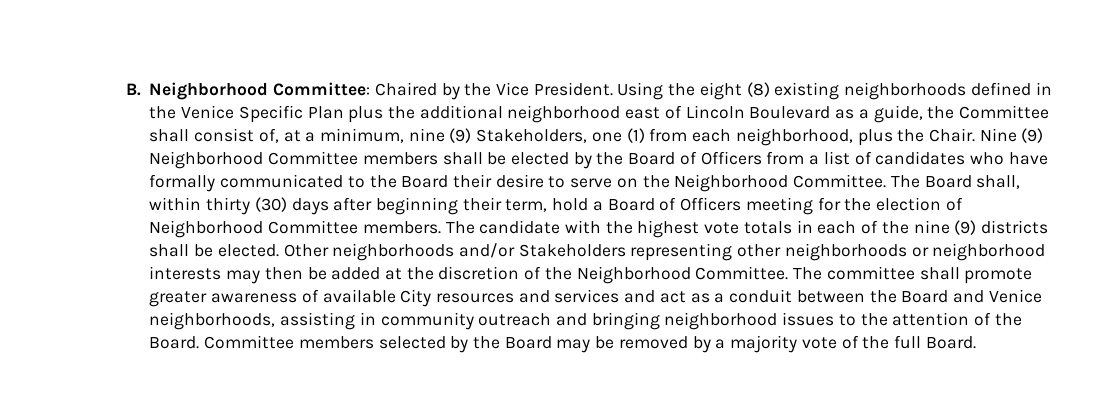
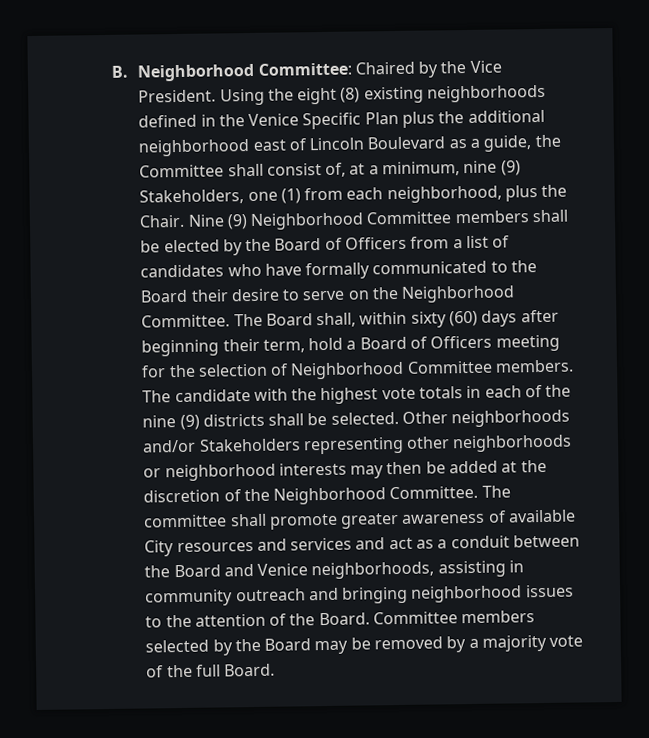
- The Board shall, within thirty (30) days after beginning their term, hold a Board of Officers meeting for the election of Neighborhood Committee members.
+ The Board shall, within sixty (60) days after beginning their term, hold a Board of Officers meeting for the selection of Neighborhood Committee members.
- The candidate with the highest vote totals in each of the nine (9) districts shall be elected.
+ The candidate with the highest vote totals in each of the nine (9) districts shall be selected.

